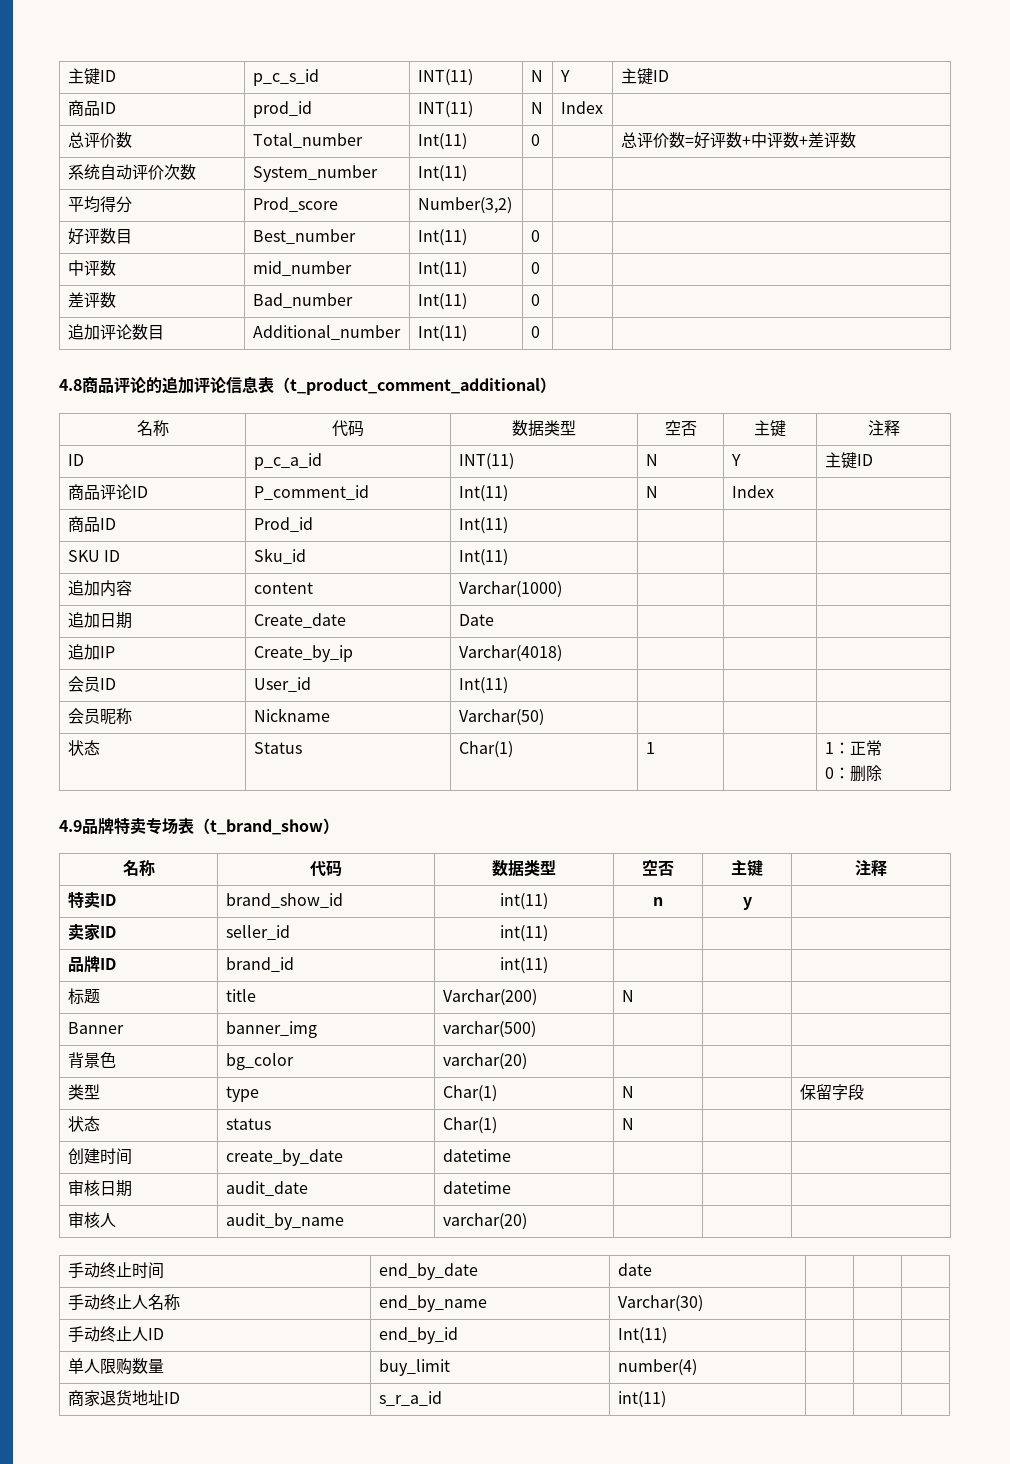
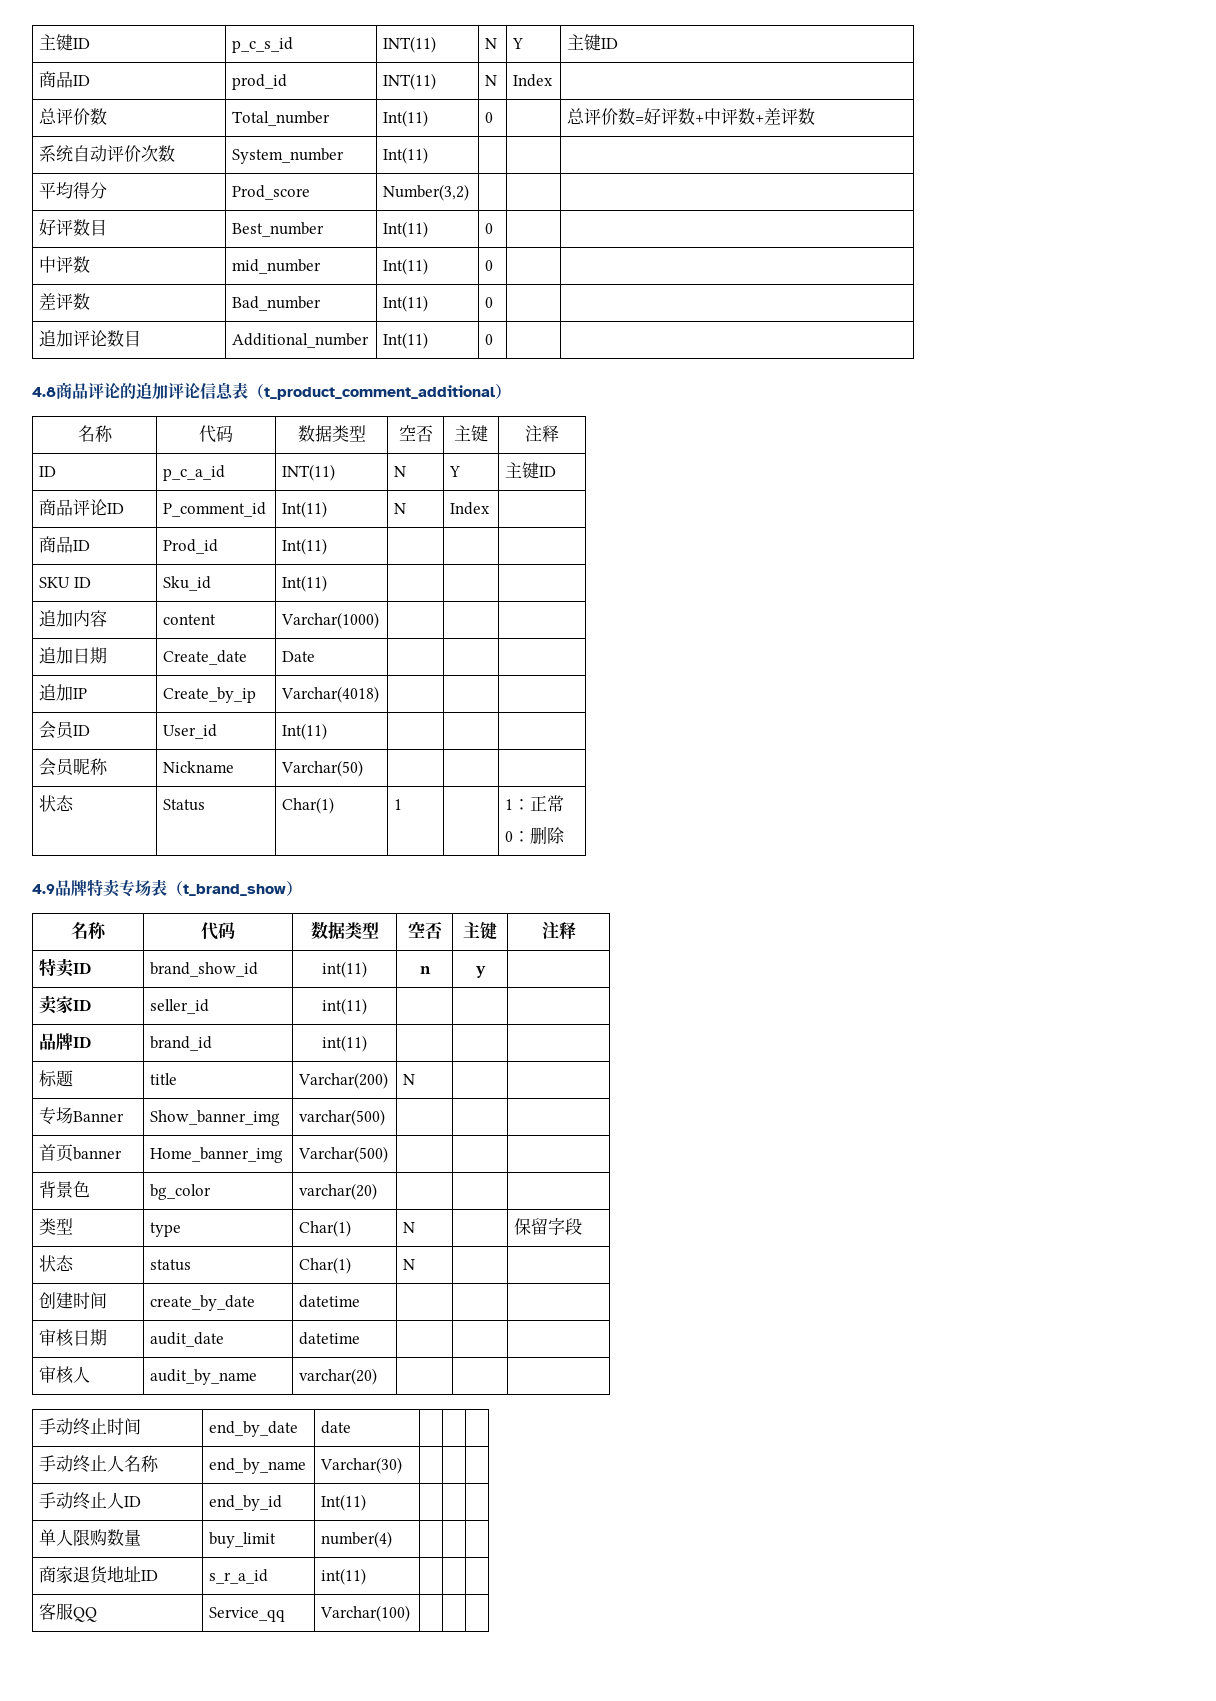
- Banner | banner_img | varchar(500) | | |
+ 专场Banner | Show_banner_img | varchar(500) | | |
+ 首页banner | Home_banner_img | Varchar(500) | | |
+ 客服QQ | Service_qq | Varchar(100) | | |

